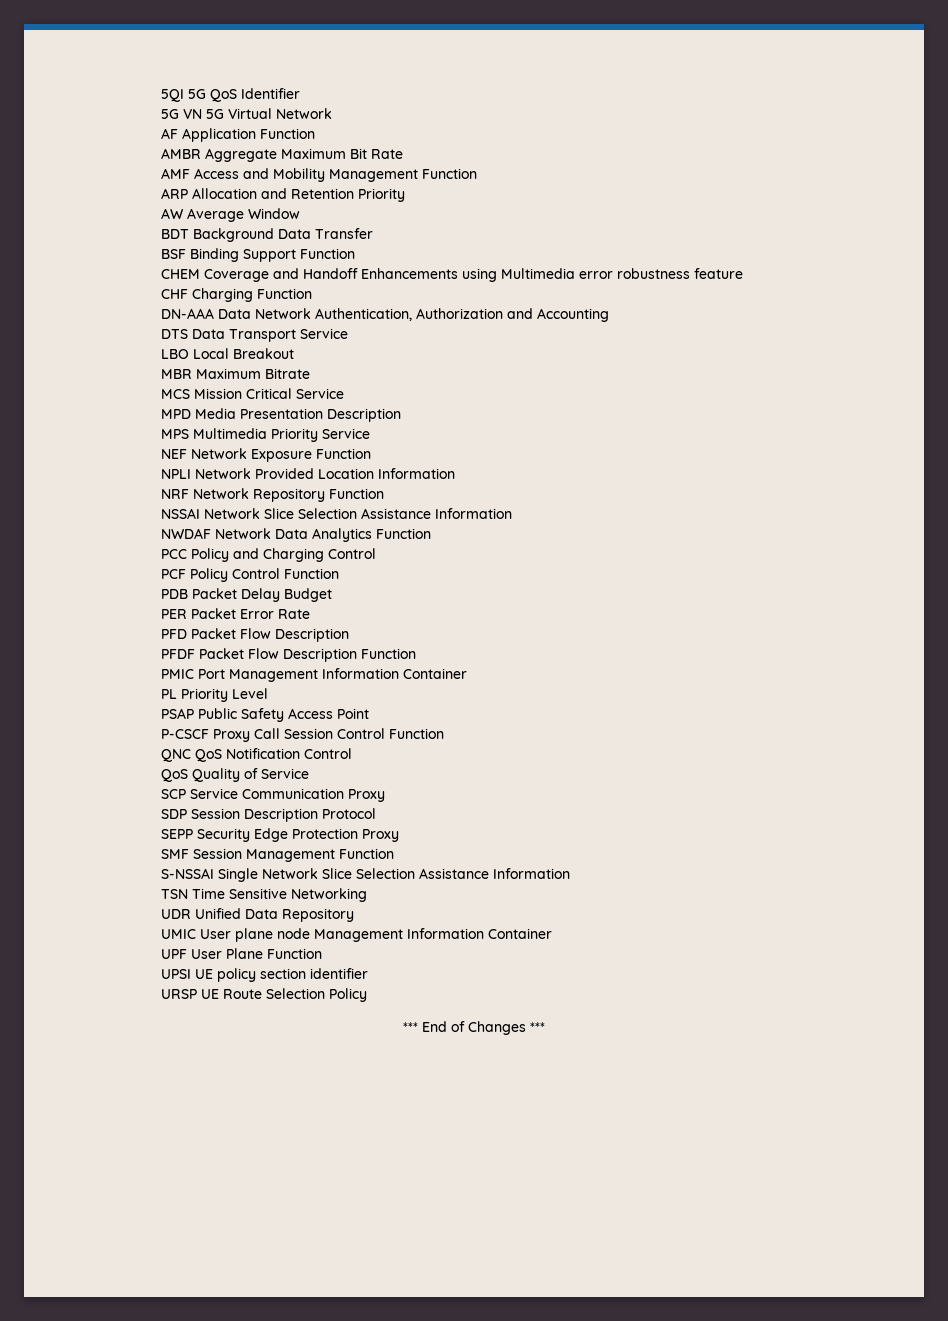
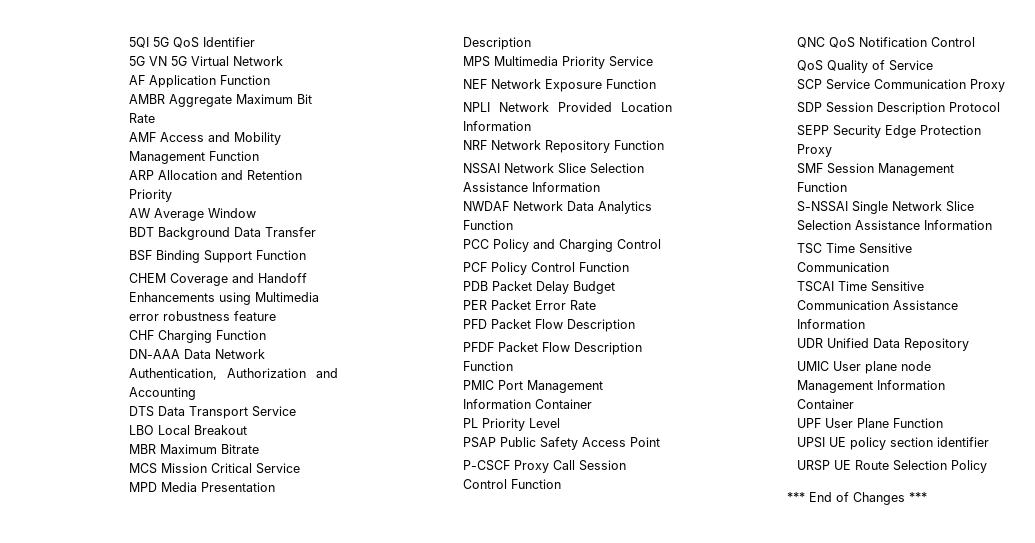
- TSN Time Sensitive Networking
+ TSC Time Sensitive Communication
+ TSCAI Time Sensitive Communication Assistance Information

